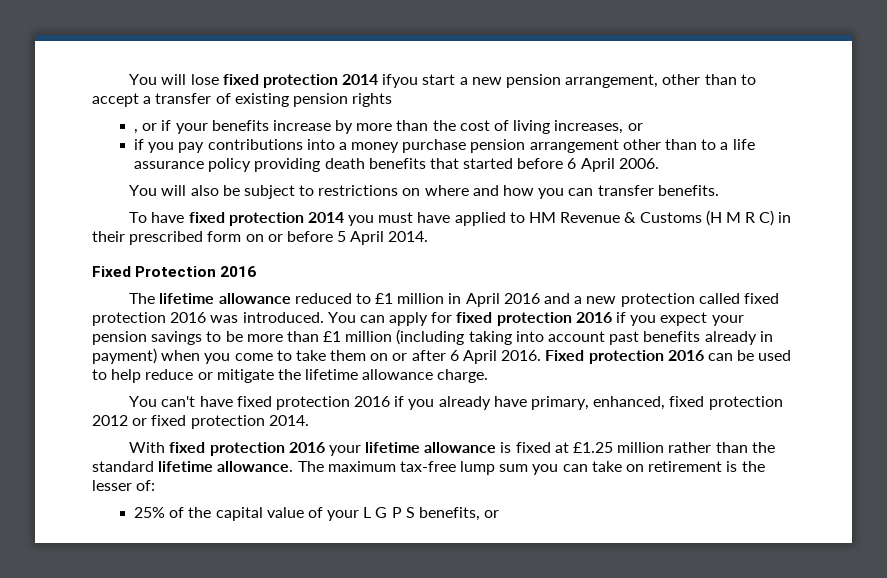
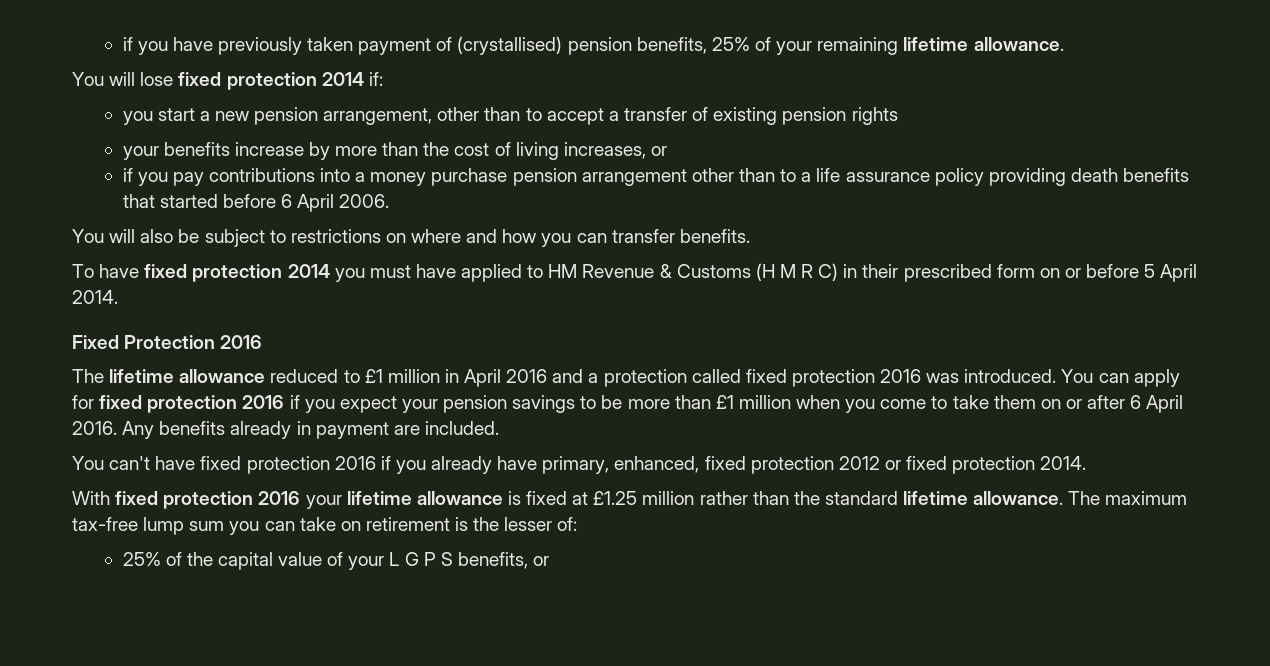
+ if you have previously taken payment of (crystallised) pension benefits, 25% of your remaining lifetime allowance.
- You will lose fixed protection 2014 ifyou start a new pension arrangement, other than to accept a transfer of existing pension rights
+ You will lose fixed protection 2014 if:
+ you start a new pension arrangement, other than to accept a transfer of existing pension rights
- , or if your benefits increase by more than the cost of living increases, or
+ your benefits increase by more than the cost of living increases, or
- The lifetime allowance reduced to £1 million in April 2016 and a new protection called fixed protection 2016 was introduced.
+ The lifetime allowance reduced to £1 million in April 2016 and a protection called fixed protection 2016 was introduced.
- You can apply for fixed protection 2016 if you expect your pension savings to be more than £1 million (including taking into account past benefits already in payment) when you come to take them on or after 6 April 2016.
+ You can apply for fixed protection 2016 if you expect your pension savings to be more than £1 million when you come to take them on or after 6 April 2016.
- Fixed protection 2016 can be used to help reduce or mitigate the lifetime allowance charge.
+ Any benefits already in payment are included.

